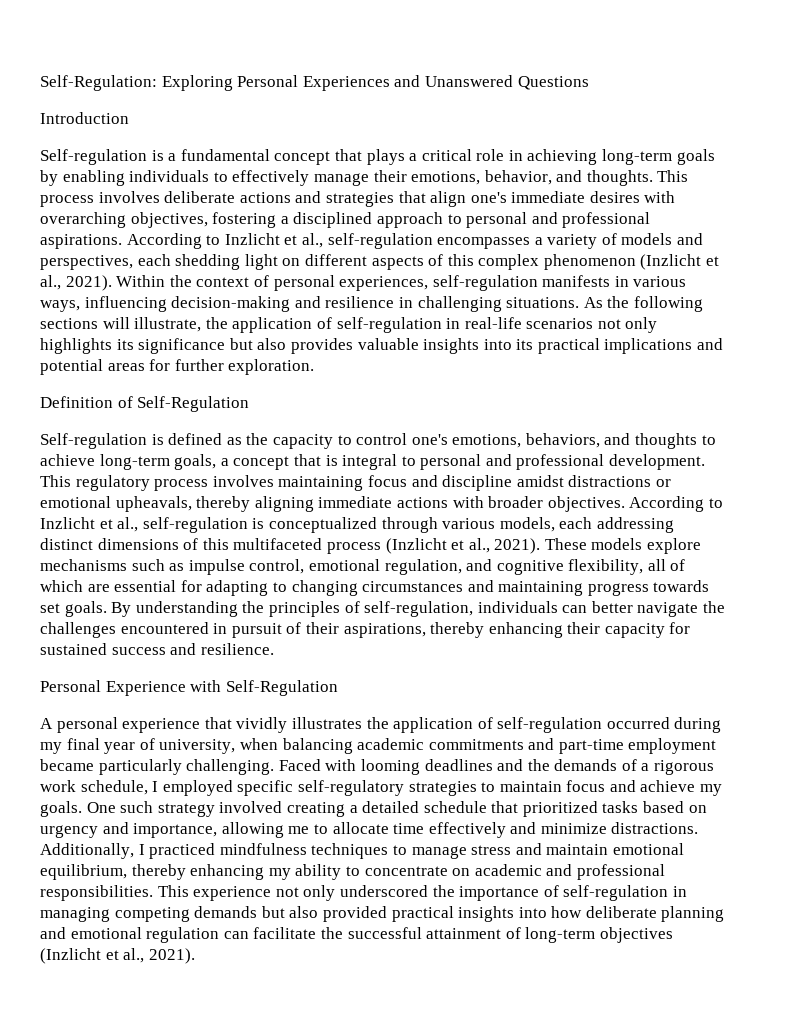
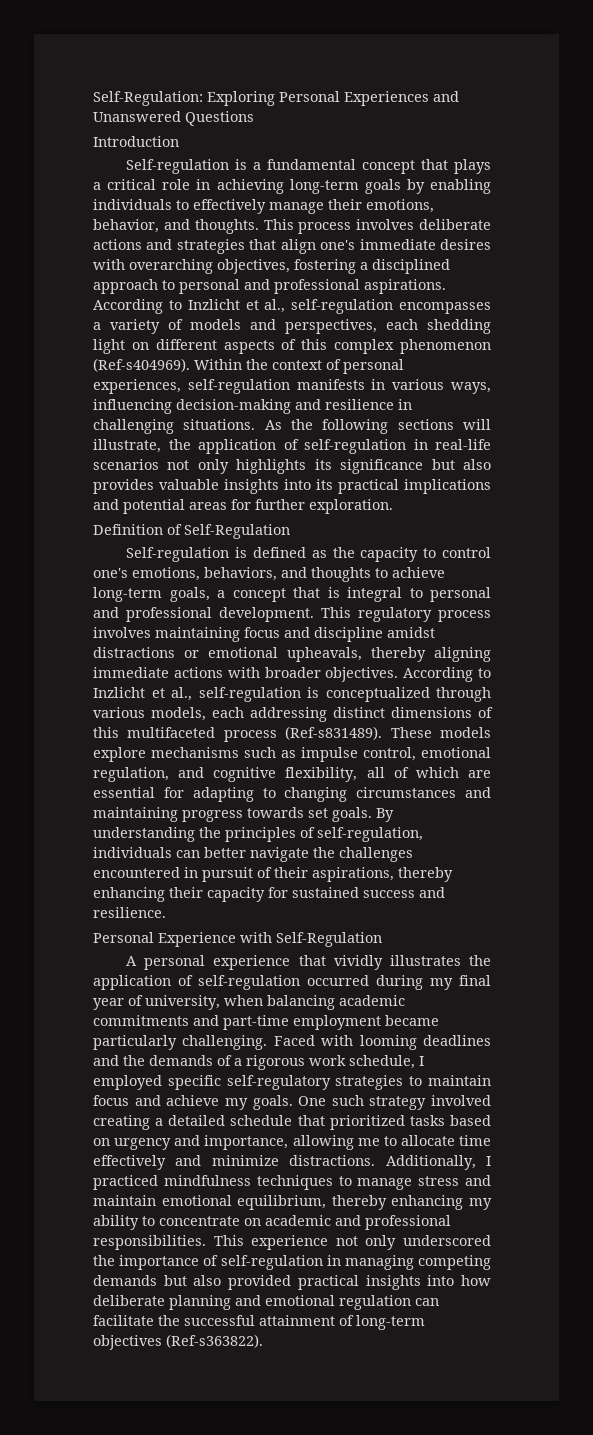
- According to Inzlicht et al., self-regulation encompasses a variety of models and perspectives, each shedding light on different aspects of this complex phenomenon (Inzlicht et al., 2021).
+ According to Inzlicht et al., self-regulation encompasses a variety of models and perspectives, each shedding light on different aspects of this complex phenomenon (Ref-s404969).
- According to Inzlicht et al., self-regulation is conceptualized through various models, each addressing distinct dimensions of this multifaceted process (Inzlicht et al., 2021).
+ According to Inzlicht et al., self-regulation is conceptualized through various models, each addressing distinct dimensions of this multifaceted process (Ref-s831489).
- This experience not only underscored the importance of self-regulation in managing competing demands but also provided practical insights into how deliberate planning and emotional regulation can facilitate the successful attainment of long-term objectives (Inzlicht et al., 2021).
+ This experience not only underscored the importance of self-regulation in managing competing demands but also provided practical insights into how deliberate planning and emotional regulation can facilitate the successful attainment of long-term objectives (Ref-s363822).

